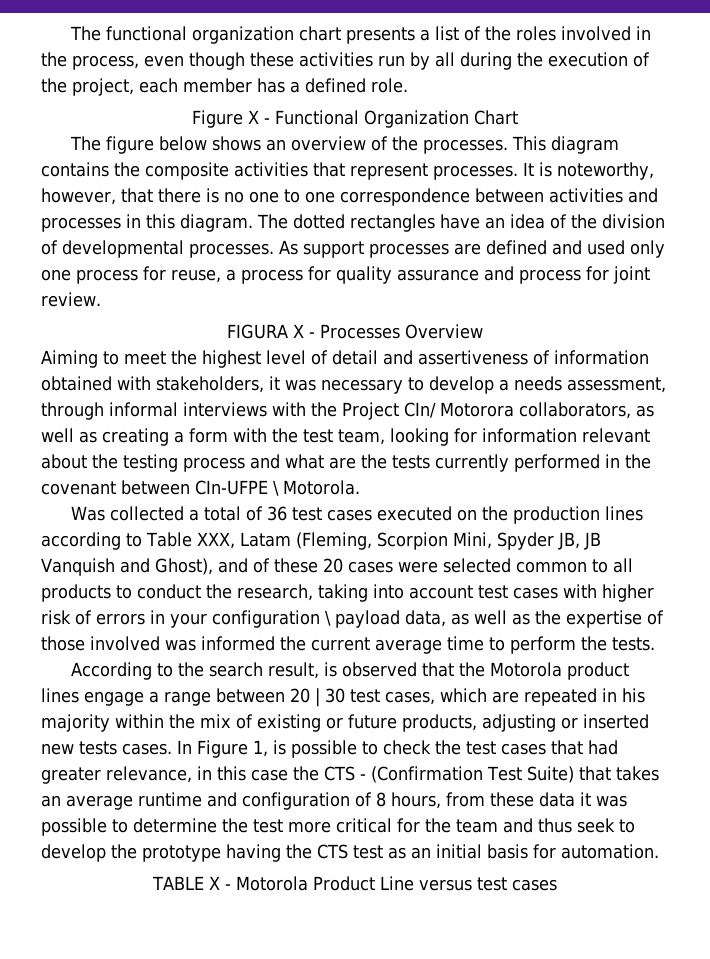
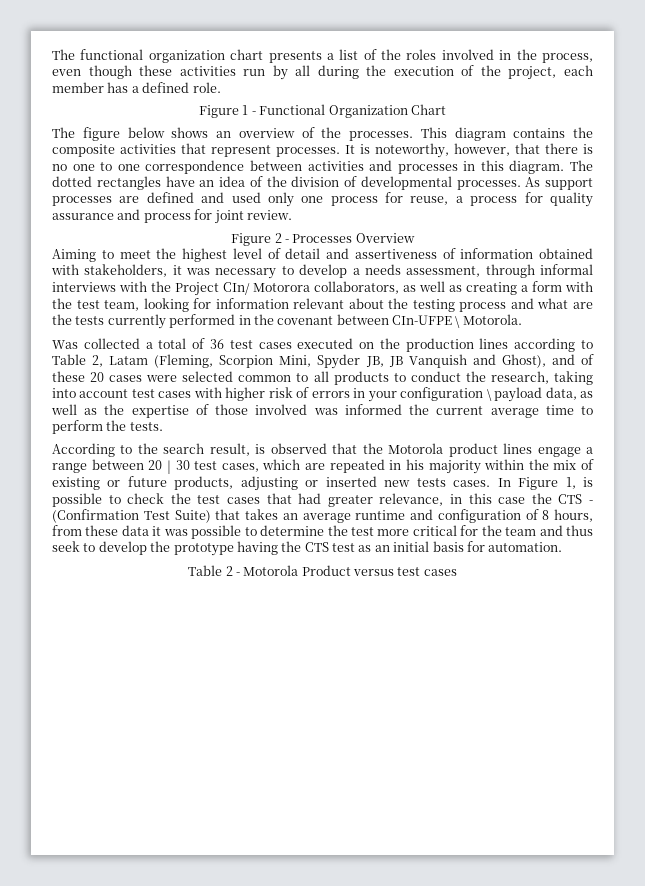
- Figure X - Functional Organization Chart
+ Figure 1 - Functional Organization Chart
- FIGURA X - Processes Overview
+ Figure 2 - Processes Overview
- Was collected a total of 36 test cases executed on the production lines according to Table XXX, Latam (Fleming, Scorpion Mini, Spyder JB, JB Vanquish and Ghost), and of these 20 cases were selected common to all products to conduct the research, taking into account test cases with higher risk of errors in your configuration \ payload data, as well as the expertise of those involved was informed the current average time to perform the tests.
+ Was collected a total of 36 test cases executed on the production lines according to Table 2, Latam (Fleming, Scorpion Mini, Spyder JB, JB Vanquish and Ghost), and of these 20 cases were selected common to all products to conduct the research, taking into account test cases with higher risk of errors in your configuration \ payload data, as well as the expertise of those involved was informed the current average time to perform the tests.
- TABLE X - Motorola Product Line versus test cases
+ Table 2 - Motorola Product versus test cases

